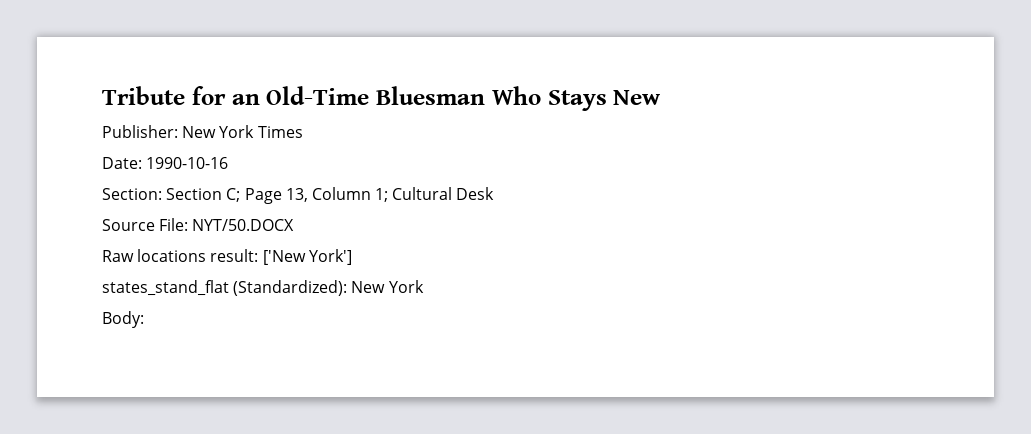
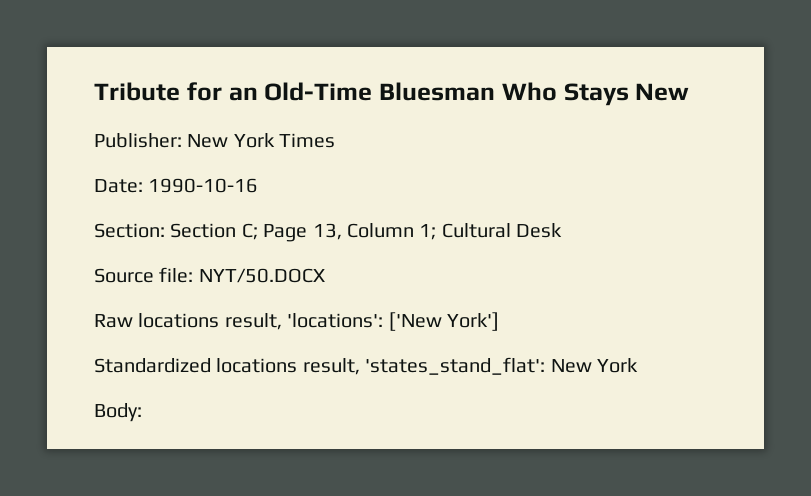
- Source File: NYT/50.DOCX
+ Source file: NYT/50.DOCX
- Raw locations result: ['New York']
+ Raw locations result, 'locations': ['New York']
- states_stand_flat (Standardized): New York
+ Standardized locations result, 'states_stand_flat': New York

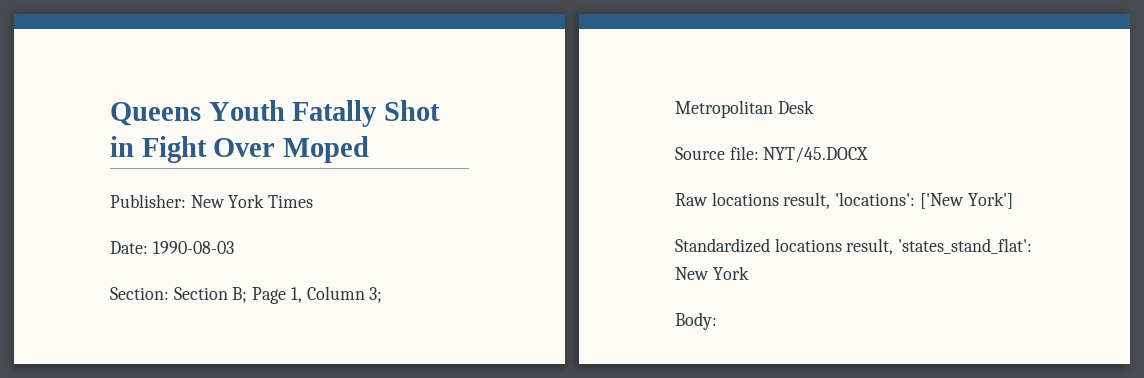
- Tribute for an Old-Time Bluesman Who Stays New
+ Queens Youth Fatally Shot in Fight Over Moped
- Date: 1990-10-16
+ Date: 1990-08-03
- Section: Section C; Page 13, Column 1; Cultural Desk
+ Section: Section B; Page 1, Column 3; Metropolitan Desk
- Source file: NYT/50.DOCX
+ Source file: NYT/45.DOCX

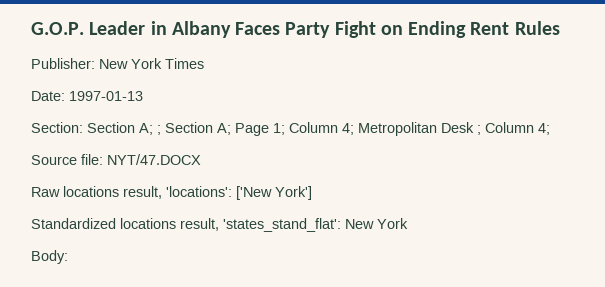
- Queens Youth Fatally Shot in Fight Over Moped
+ G.O.P. Leader in Albany Faces Party Fight on Ending Rent Rules
- Date: 1990-08-03
+ Date: 1997-01-13
- Section: Section B; Page 1, Column 3; Metropolitan Desk
+ Section: Section A; ; Section A; Page 1; Column 4; Metropolitan Desk ; Column 4;
- Source file: NYT/45.DOCX
+ Source file: NYT/47.DOCX

